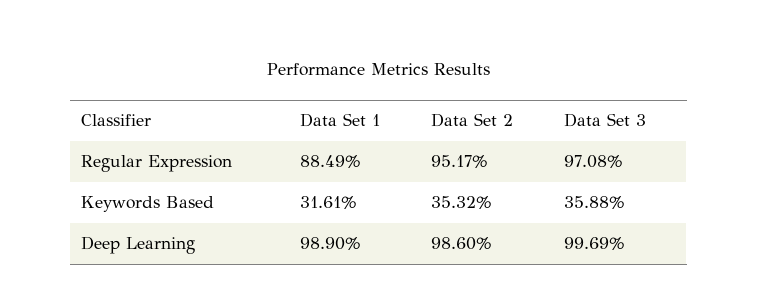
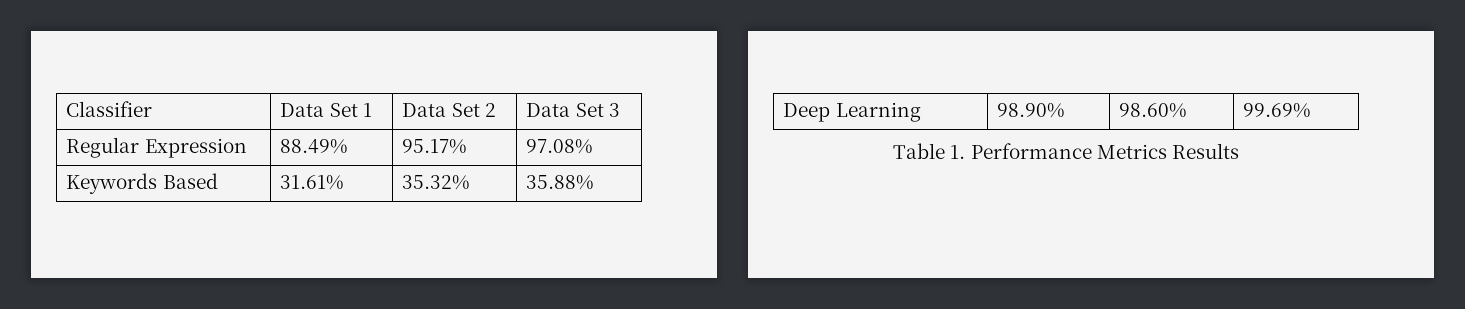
- Performance Metrics Results
+ Table 1. Performance Metrics Results

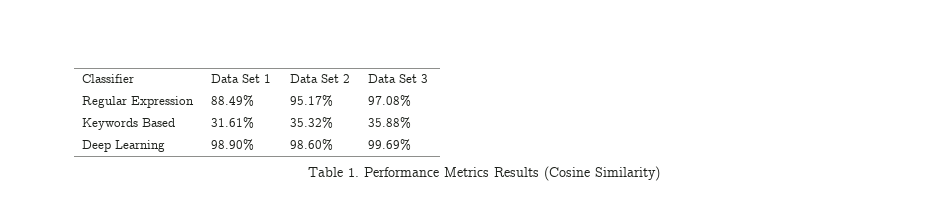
- Table 1. Performance Metrics Results
+ Table 1. Performance Metrics Results (Cosine Similarity)

